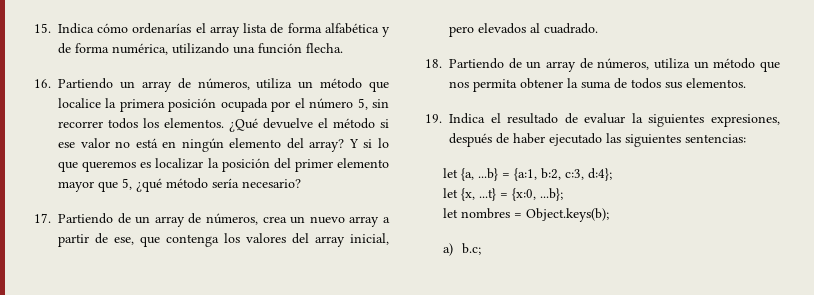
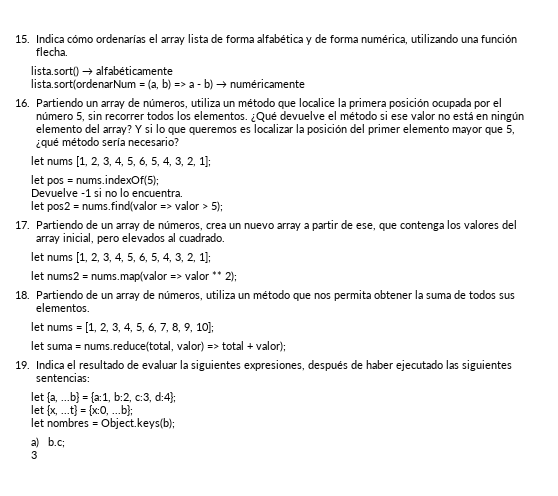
+ lista.sort() → alfabéticamente
+ lista.sort(ordenarNum = (a, b) => a - b) → numéricamente
  Y si lo que queremos es localizar la posición del primer elemento mayor que 5, ¿qué método sería necesario?
+ let nums [1, 2, 3, 4, 5, 6, 5, 4, 3, 2, 1];
+ let pos = nums.indexOf(5);
+ Devuelve -1 si no lo encuentra.
+ let pos2 = nums.find(valor => valor > 5);
  17. Partiendo de un array de números, crea un nuevo array a partir de ese, que contenga los valores del array inicial, pero elevados al cuadrado.
+ let nums [1, 2, 3, 4, 5, 6, 5, 4, 3, 2, 1];
+ let nums2 = nums.map(valor => valor ** 2);
+ let nums = [1, 2, 3, 4, 5, 6, 7, 8, 9, 10];
+ let suma = nums.reduce(total, valor) => total + valor);
+ 3

